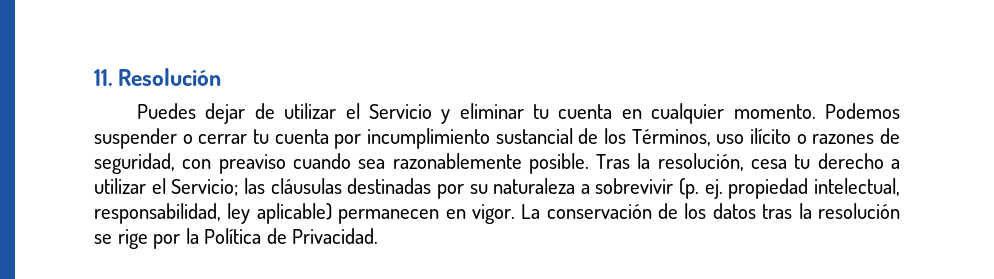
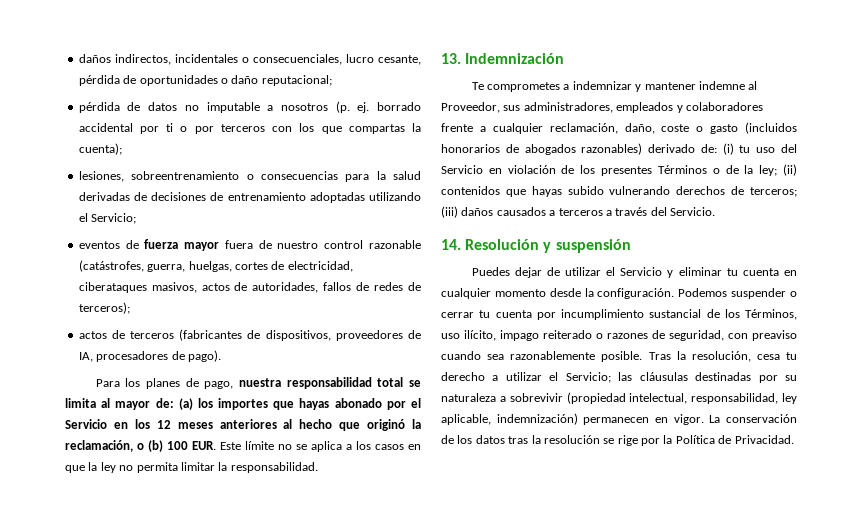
- 11. Resolución
+ daños indirectos, incidentales o consecuenciales, lucro cesante, pérdida de oportunidades o daño reputacional;
+ pérdida de datos no imputable a nosotros (p. ej. borrado accidental por ti o por terceros con los que compartas la cuenta);
+ lesiones, sobreentrenamiento o consecuencias para la salud derivadas de decisiones de entrenamiento adoptadas utilizando el Servicio;
+ eventos de fuerza mayor fuera de nuestro control razonable (catástrofes, guerra, huelgas, cortes de electricidad, ciberataques masivos, actos de autoridades, fallos de redes de terceros);
+ actos de terceros (fabricantes de dispositivos, proveedores de IA, procesadores de pago).
+ Para los planes de pago, nuestra responsabilidad total se limita al mayor de: (a) los importes que hayas abonado por el Servicio en los 12 meses anteriores al hecho que originó la reclamación, o (b) 100 EUR. Este límite no se aplica a los casos en que la ley no permita limitar la responsabilidad.
+ 13. Indemnización
+ Te comprometes a indemnizar y mantener indemne al Proveedor, sus administradores, empleados y colaboradores frente a cualquier reclamación, daño, coste o gasto (incluidos honorarios de abogados razonables) derivado de: (i) tu uso del Servicio en violación de los presentes Términos o de la ley; (ii) contenidos que hayas subido vulnerando derechos de terceros; (iii) daños causados a terceros a través del Servicio.
+ 14. Resolución y suspensión
- Puedes dejar de utilizar el Servicio y eliminar tu cuenta en cualquier momento.
+ Puedes dejar de utilizar el Servicio y eliminar tu cuenta en cualquier momento desde la configuración.
- Podemos suspender o cerrar tu cuenta por incumplimiento sustancial de los Términos, uso ilícito o razones de seguridad, con preaviso cuando sea razonablemente posible.
+ Podemos suspender o cerrar tu cuenta por incumplimiento sustancial de los Términos, uso ilícito, impago reiterado o razones de seguridad, con preaviso cuando sea razonablemente posible.
- Tras la resolución, cesa tu derecho a utilizar el Servicio; las cláusulas destinadas por su naturaleza a sobrevivir (p. ej. propiedad intelectual, responsabilidad, ley aplicable) permanecen en vigor.
+ Tras la resolución, cesa tu derecho a utilizar el Servicio; las cláusulas destinadas por su naturaleza a sobrevivir (propiedad intelectual, responsabilidad, ley aplicable, indemnización) permanecen en vigor.

